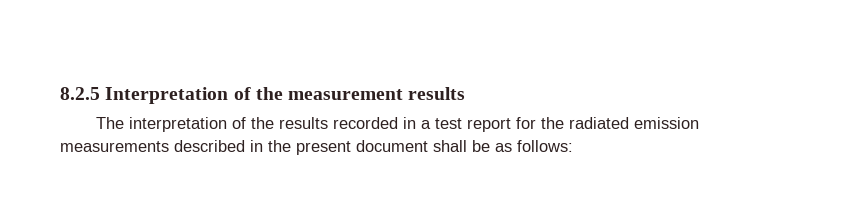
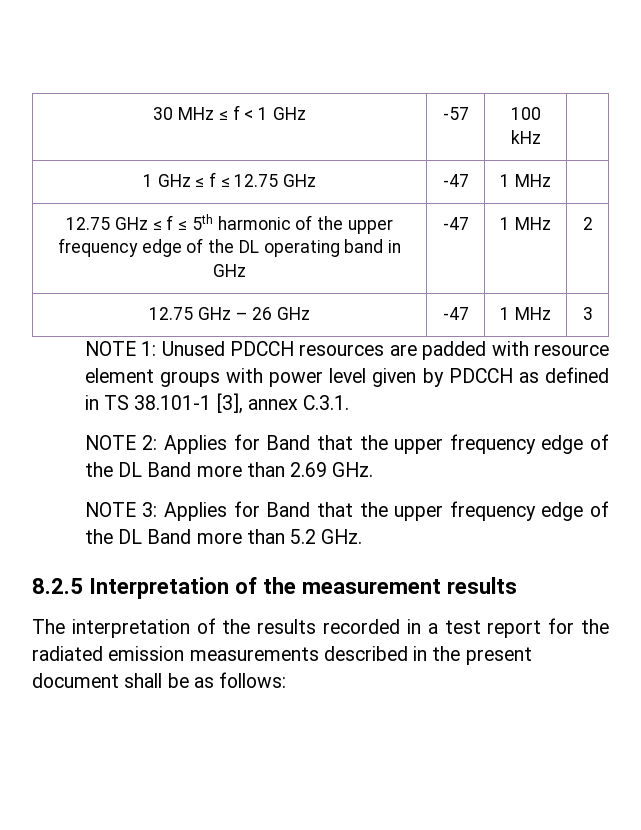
+ 30 MHz ≤ f < 1 GHz | -57 | 100 kHz |
+ 1 GHz ≤ f ≤ 12.75 GHz | -47 | 1 MHz |
+ 12.75 GHz ≤ f ≤ 5th harmonic of the upper frequency edge of the DL operating band in GHz | -47 | 1 MHz | 2
+ 12.75 GHz – 26 GHz | -47 | 1 MHz | 3
+ NOTE 1: Unused PDCCH resources are padded with resource element groups with power level given by PDCCH as defined in TS 38.101-1 [3], annex C.3.1.
+ NOTE 2: Applies for Band that the upper frequency edge of the DL Band more than 2.69 GHz.
+ NOTE 3: Applies for Band that the upper frequency edge of the DL Band more than 5.2 GHz.

